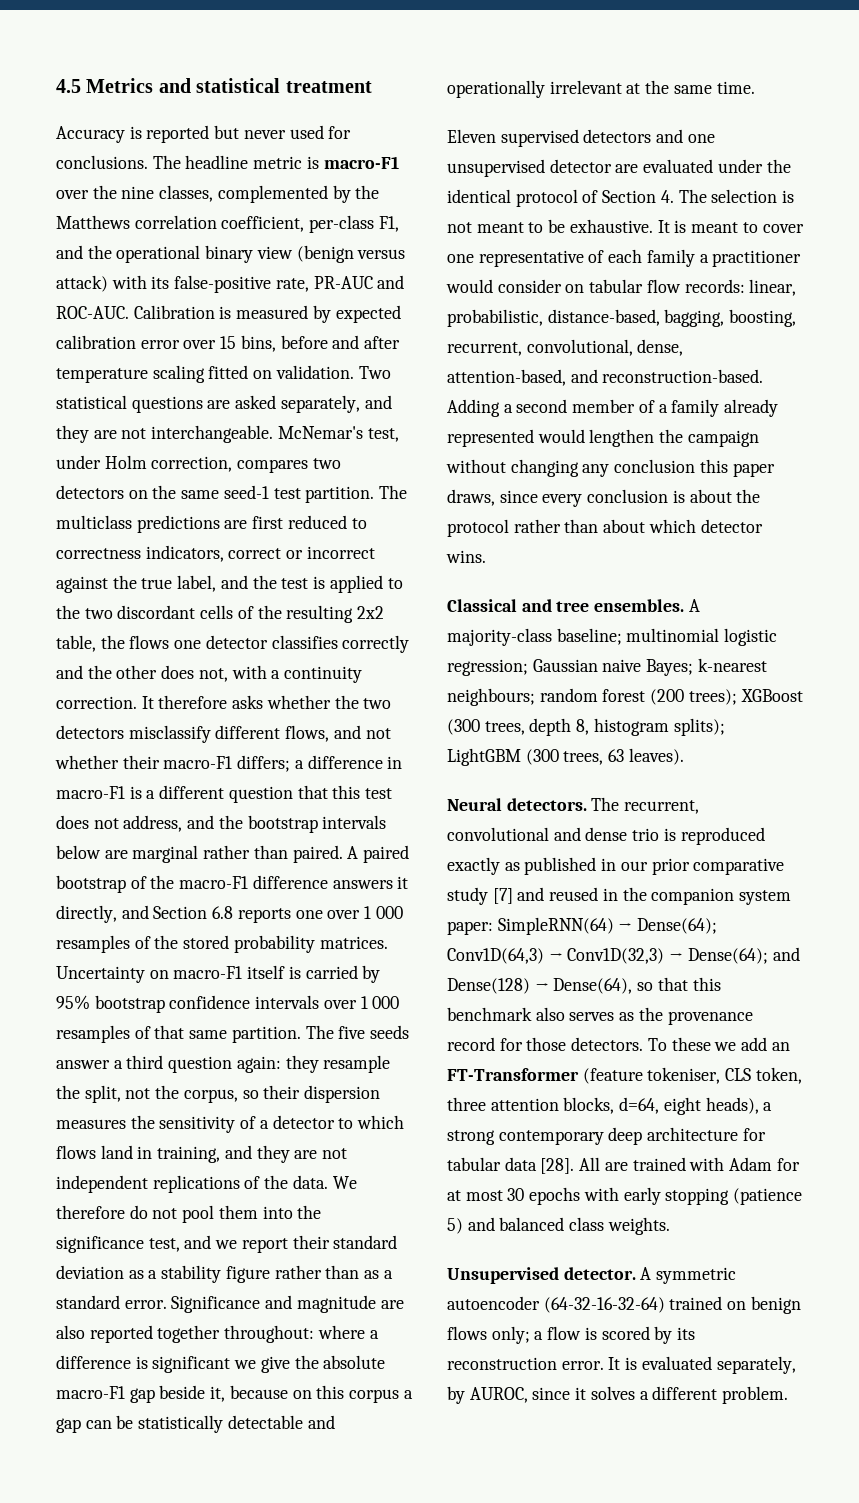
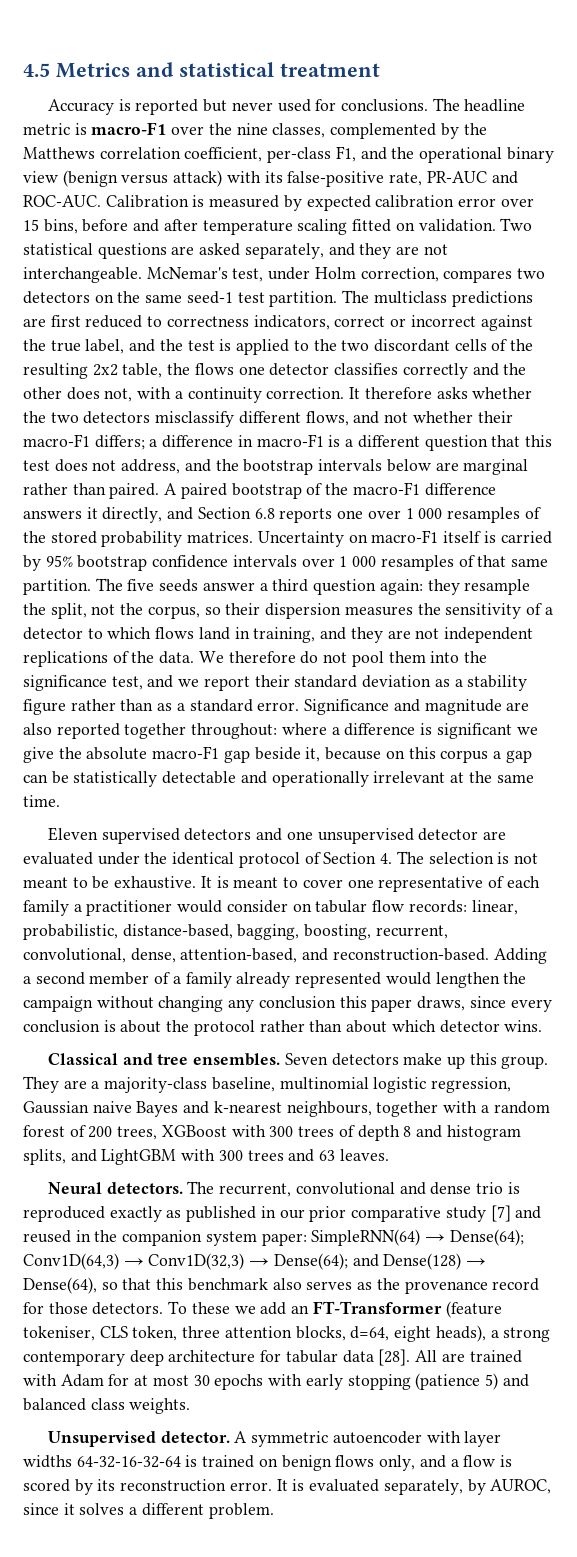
- A majority-class baseline; multinomial logistic regression; Gaussian naive Bayes; k-nearest neighbours; random forest (200 trees); XGBoost (300 trees, depth 8, histogram splits); LightGBM (300 trees, 63 leaves).
+ Seven detectors make up this group. They are a majority-class baseline, multinomial logistic regression, Gaussian naive Bayes and k-nearest neighbours, together with a random forest of 200 trees, XGBoost with 300 trees of depth 8 and histogram splits, and LightGBM with 300 trees and 63 leaves.
- A symmetric autoencoder (64-32-16-32-64) trained on benign flows only; a flow is scored by its reconstruction error.
+ A symmetric autoencoder with layer widths 64-32-16-32-64 is trained on benign flows only, and a flow is scored by its reconstruction error.

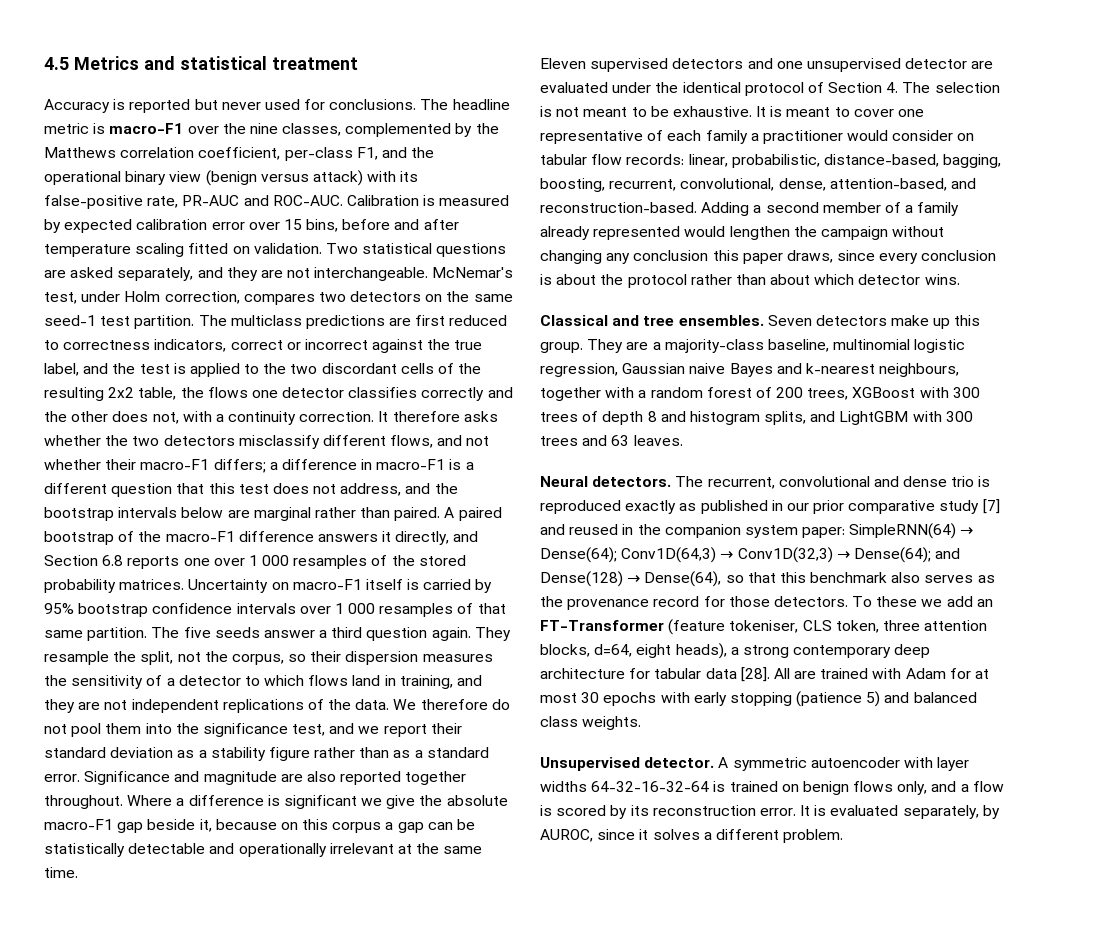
- The five seeds answer a third question again: they resample the split, not the corpus, so their dispersion measures the sensitivity of a detector to which flows land in training, and they are not independent replications of the data.
+ The five seeds answer a third question again. They resample the split, not the corpus, so their dispersion measures the sensitivity of a detector to which flows land in training, and they are not independent replications of the data.
- Significance and magnitude are also reported together throughout: where a difference is significant we give the absolute macro-F1 gap beside it, because on this corpus a gap can be statistically detectable and operationally irrelevant at the same time.
+ Significance and magnitude are also reported together throughout. Where a difference is significant we give the absolute macro-F1 gap beside it, because on this corpus a gap can be statistically detectable and operationally irrelevant at the same time.

